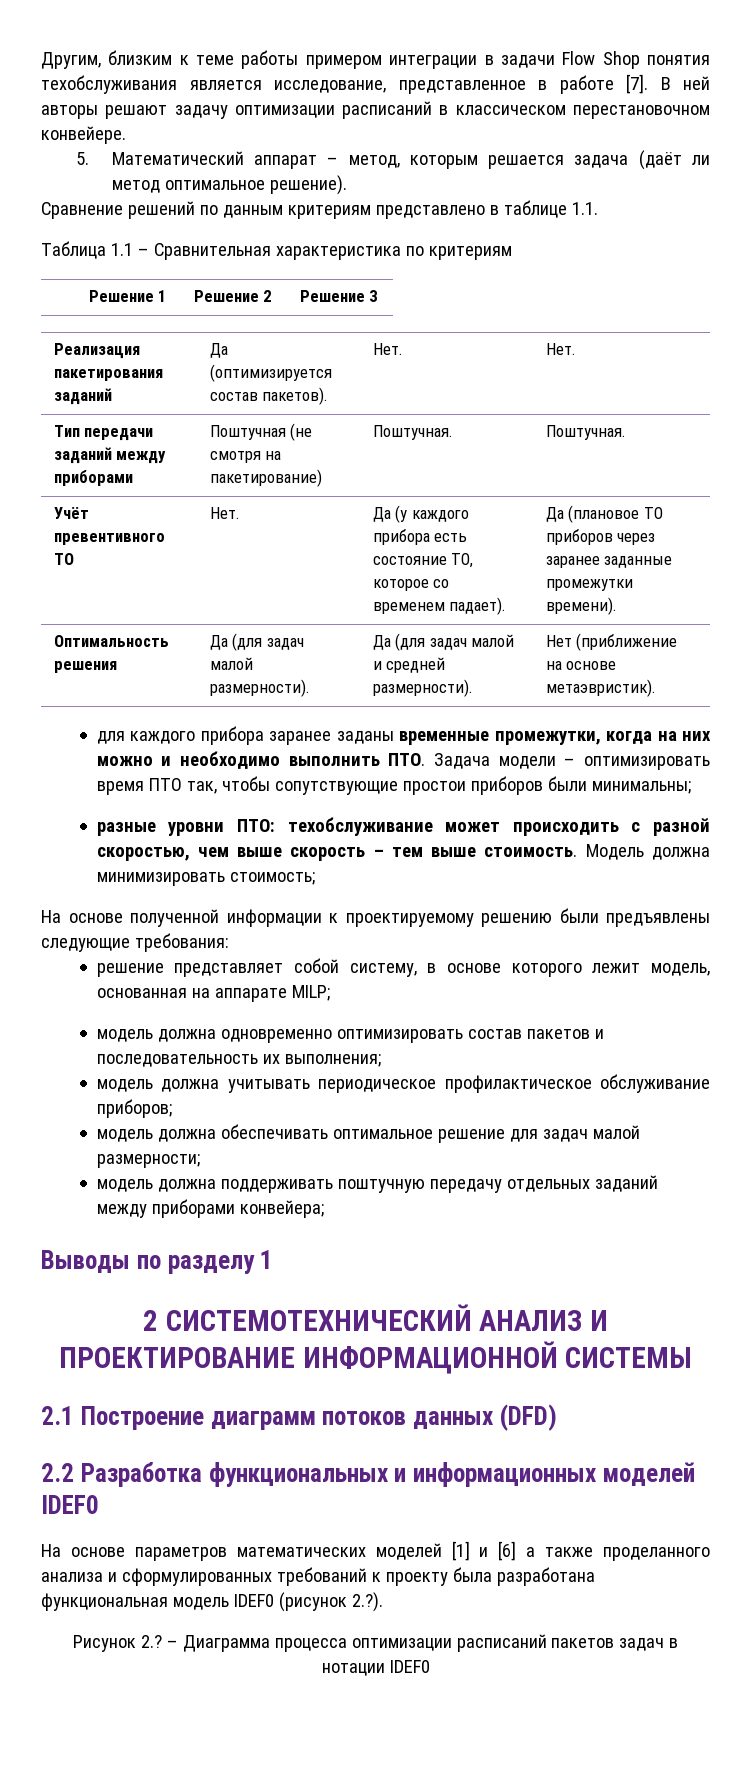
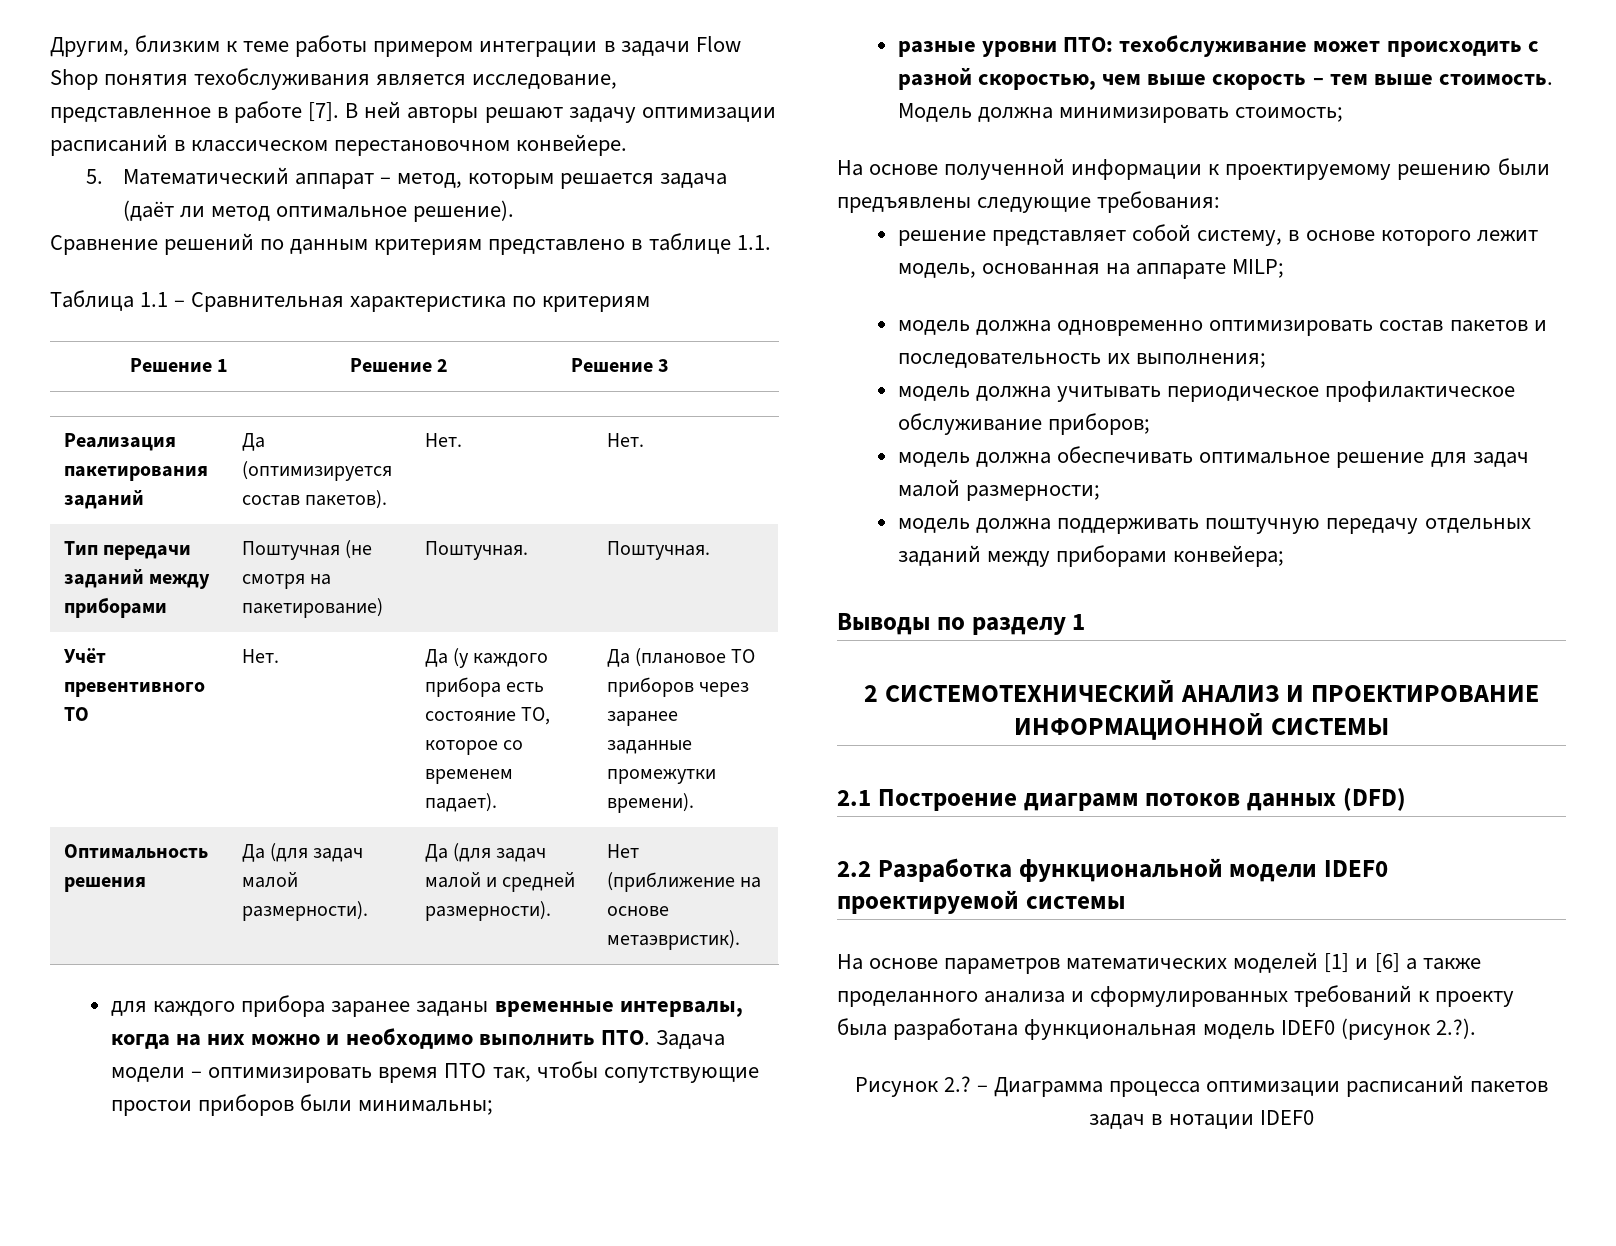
- для каждого прибора заранее заданы временные промежутки, когда на них можно и необходимо выполнить ПТО. Задача модели – оптимизировать время ПТО так, чтобы сопутствующие простои приборов были минимальны;
+ для каждого прибора заранее заданы временные интервалы, когда на них можно и необходимо выполнить ПТО. Задача модели – оптимизировать время ПТО так, чтобы сопутствующие простои приборов были минимальны;
- 2.2 Разработка функциональных и информационных моделей IDEF0
+ 2.2 Разработка функциональной модели IDEF0 проектируемой системы

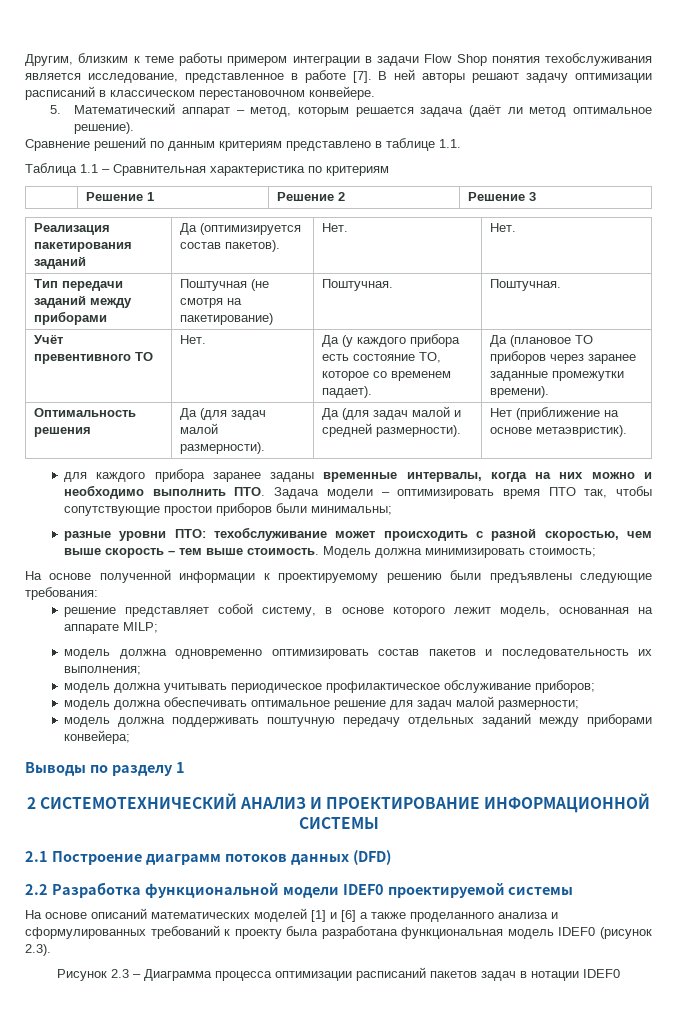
- На основе параметров математических моделей [1] и [6] а также проделанного анализа и сформулированных требований к проекту была разработана функциональная модель IDEF0 (рисунок 2.?).
+ На основе описаний математических моделей [1] и [6] а также проделанного анализа и сформулированных требований к проекту была разработана функциональная модель IDEF0 (рисунок 2.3).
- Рисунок 2.? – Диаграмма процесса оптимизации расписаний пакетов задач в нотации IDEF0
+ Рисунок 2.3 – Диаграмма процесса оптимизации расписаний пакетов задач в нотации IDEF0

